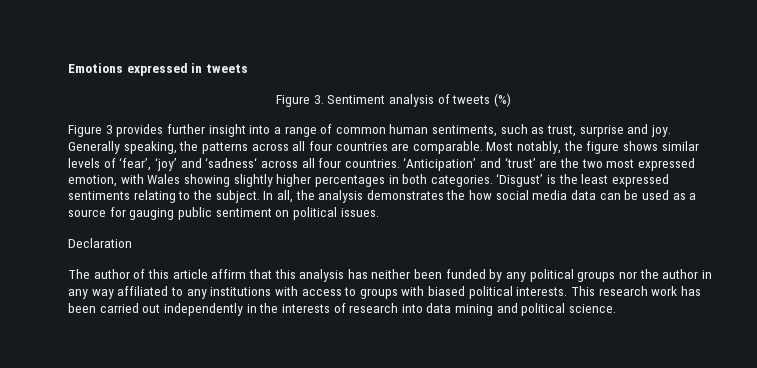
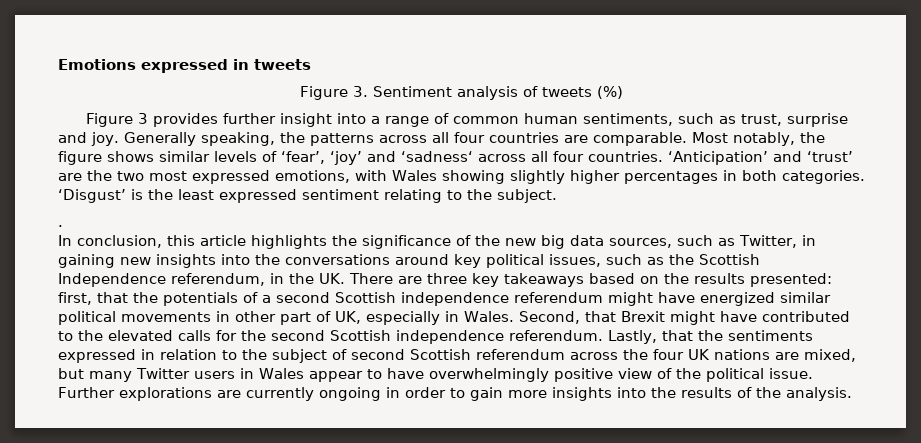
- ‘Anticipation’ and ‘trust’ are the two most expressed emotion, with Wales showing slightly higher percentages in both categories.
+ ‘Anticipation’ and ‘trust’ are the two most expressed emotions, with Wales showing slightly higher percentages in both categories.
- ‘Disgust’ is the least expressed sentiments relating to the subject. In all, the analysis demonstrates the how social media data can be used as a source for gauging public sentiment on political issues.
- Declaration
- The author of this article affirm that this analysis has neither been funded by any political groups nor the author in any way affiliated to any institutions with access to groups with biased political interests. This research work has been carried out independently in the interests of research into data mining and political science.
+ ‘Disgust’ is the least expressed sentiment relating to the subject.
+ .
+ In conclusion, this article highlights the significance of the new big data sources, such as Twitter, in gaining new insights into the conversations around key political issues, such as the Scottish Independence referendum, in the UK. There are three key takeaways based on the results presented: first, that the potentials of a second Scottish independence referendum might have energized similar political movements in other part of UK, especially in Wales. Second, that Brexit might have contributed to the elevated calls for the second Scottish independence referendum. Lastly, that the sentiments expressed in relation to the subject of second Scottish referendum across the four UK nations are mixed, but many Twitter users in Wales appear to have overwhelmingly positive view of the political issue. Further explorations are currently ongoing in order to gain more insights into the results of the analysis.

